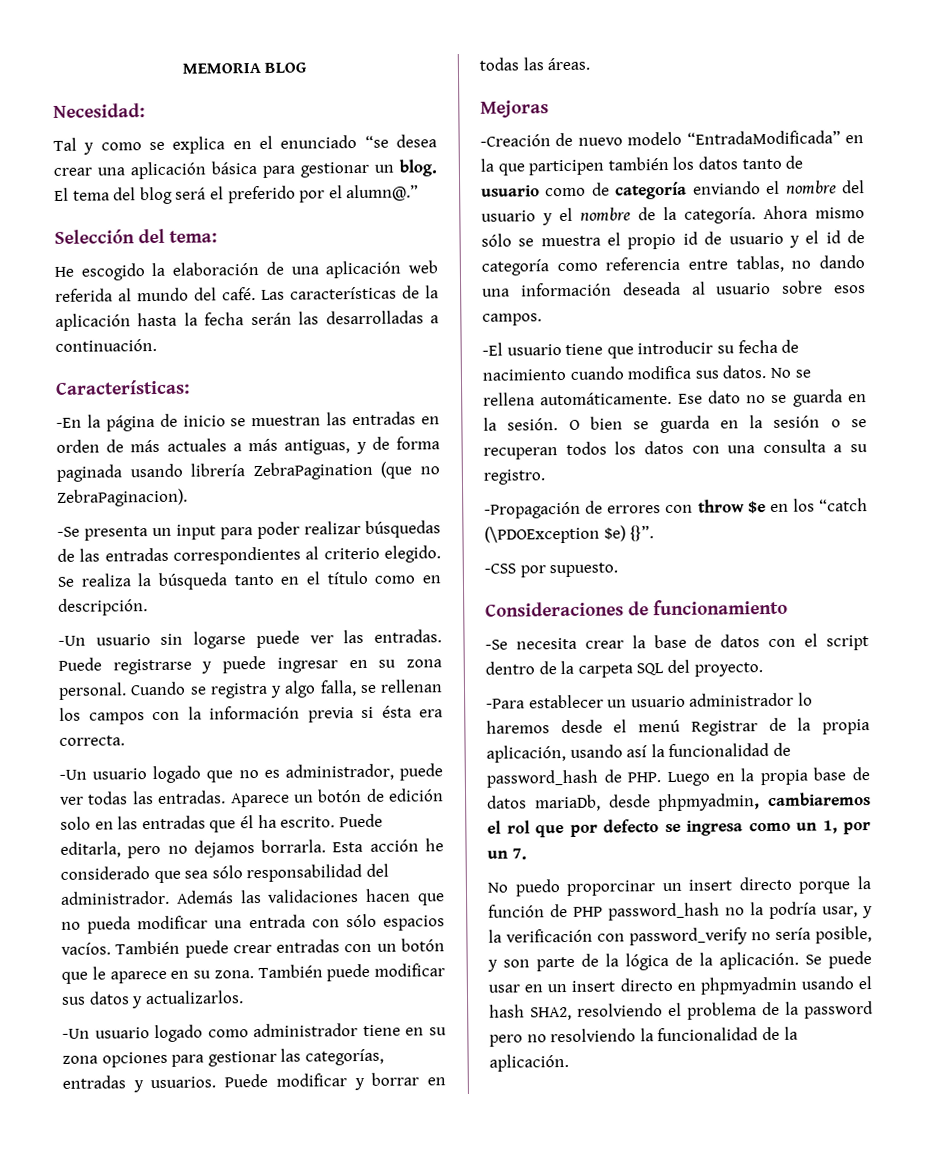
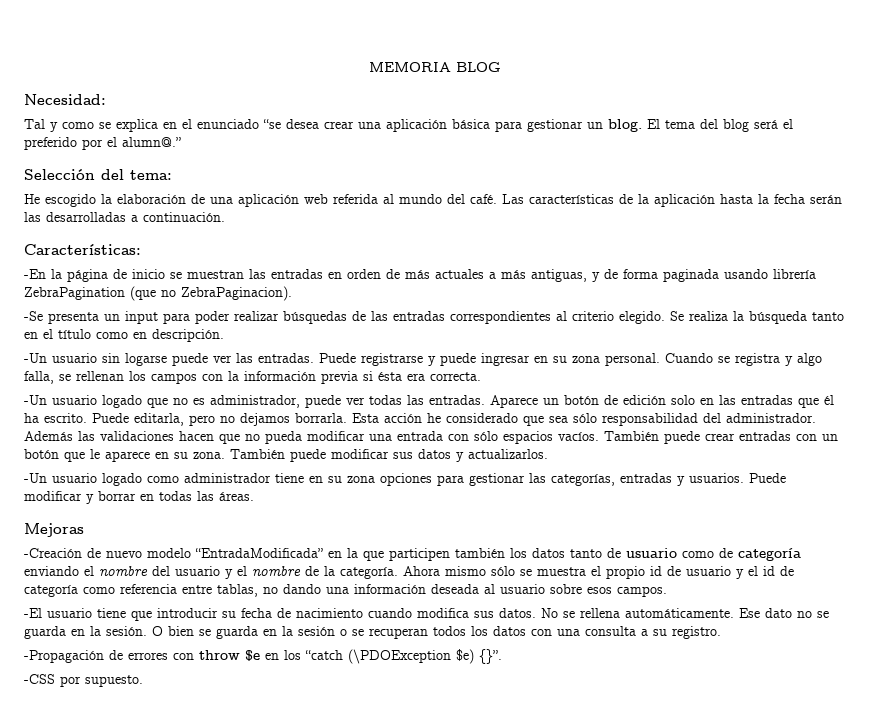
- Consideraciones de funcionamiento
- -Se necesita crear la base de datos con el script dentro de la carpeta SQL del proyecto.
- -Para establecer un usuario administrador lo haremos desde el menú Registrar de la propia aplicación, usando así la funcionalidad de password_hash de PHP. Luego en la propia base de datos mariaDb, desde phpmyadmin, cambiaremos el rol que por defecto se ingresa como un 1, por un 7.
- No puedo proporcinar un insert directo porque la función de PHP password_hash no la podría usar, y la verificación con password_verify no sería posible, y son parte de la lógica de la aplicación. Se puede usar en un insert directo en phpmyadmin usando el hash SHA2, resolviendo el problema de la password pero no resolviendo la funcionalidad de la aplicación.

